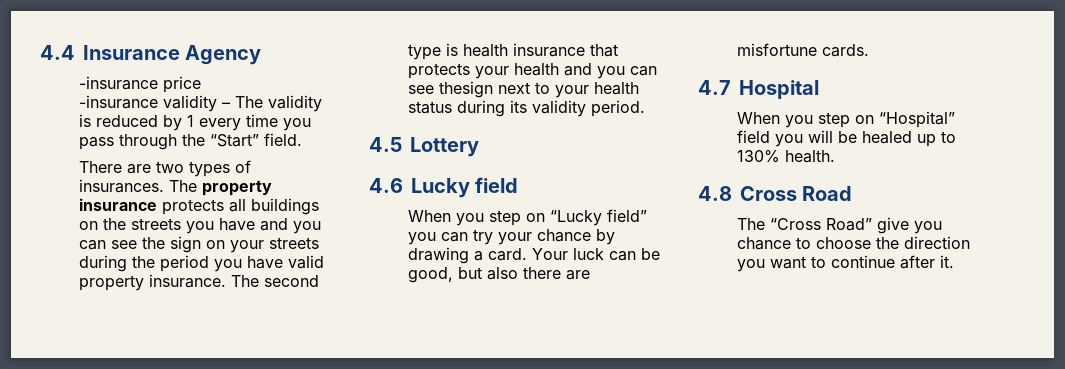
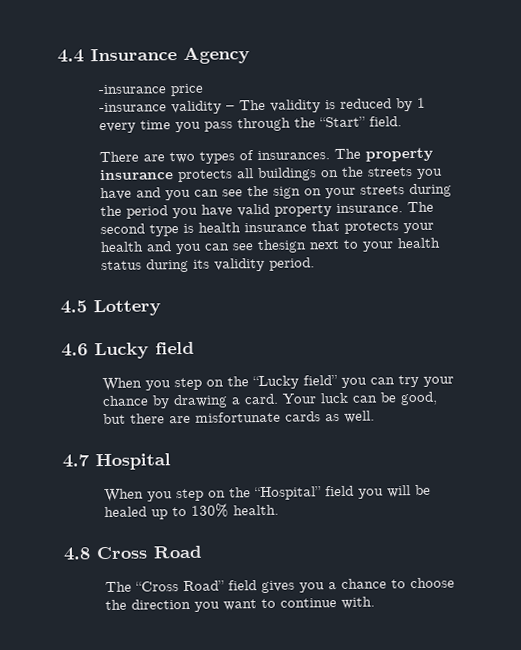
- When you step on “Lucky field” you can try your chance by drawing a card.
+ When you step on the “Lucky field” you can try your chance by drawing a card.
- Your luck can be good, but also there are misfortune cards.
+ Your luck can be good, but there are misfortunate cards as well.
- When you step on “Hospital” field you will be healed up to 130% health.
+ When you step on the “Hospital” field you will be healed up to 130% health.
- The “Cross Road” give you chance to choose the direction you want to continue after it.
+ The “Cross Road” field gives you a chance to choose the direction you want to continue with.

